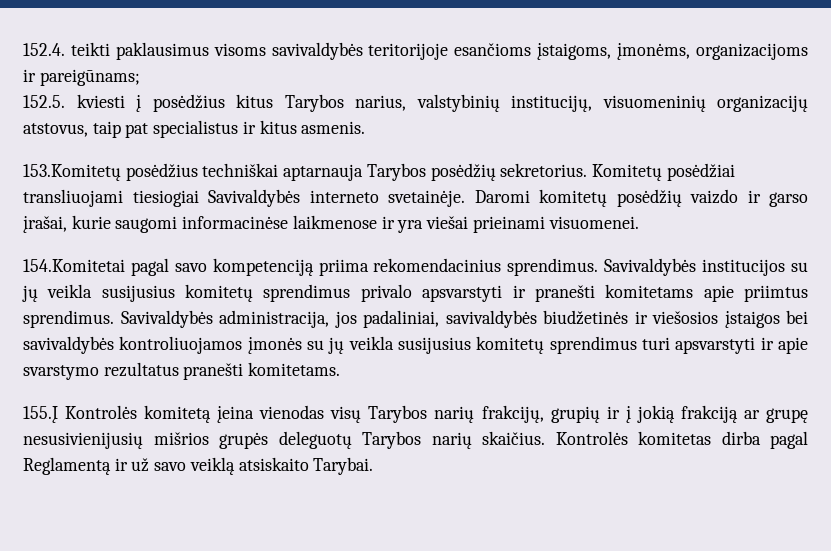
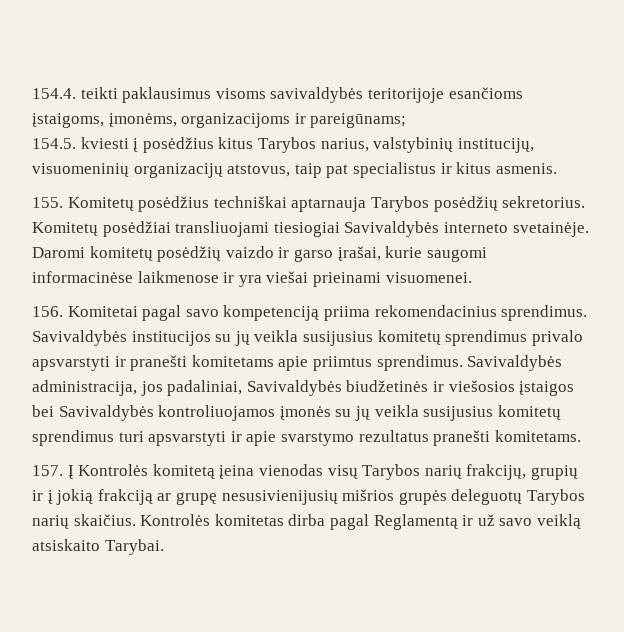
- 152.4. teikti paklausimus visoms savivaldybės teritorijoje esančioms įstaigoms, įmonėms, organizacijoms ir pareigūnams;
+ 154.4. teikti paklausimus visoms savivaldybės teritorijoje esančioms įstaigoms, įmonėms, organizacijoms ir pareigūnams;
- 152.5. kviesti į posėdžius kitus Tarybos narius, valstybinių institucijų, visuomeninių organizacijų atstovus, taip pat specialistus ir kitus asmenis.
+ 154.5. kviesti į posėdžius kitus Tarybos narius, valstybinių institucijų, visuomeninių organizacijų atstovus, taip pat specialistus ir kitus asmenis.
- 153.Komitetų posėdžius techniškai aptarnauja Tarybos posėdžių sekretorius.
+ 155. Komitetų posėdžius techniškai aptarnauja Tarybos posėdžių sekretorius.
- 154.Komitetai pagal savo kompetenciją priima rekomendacinius sprendimus.
+ 156. Komitetai pagal savo kompetenciją priima rekomendacinius sprendimus.
- Savivaldybės administracija, jos padaliniai, savivaldybės biudžetinės ir viešosios įstaigos bei savivaldybės kontroliuojamos įmonės su jų veikla susijusius komitetų sprendimus turi apsvarstyti ir apie svarstymo rezultatus pranešti komitetams.
+ Savivaldybės administracija, jos padaliniai, Savivaldybės biudžetinės ir viešosios įstaigos bei Savivaldybės kontroliuojamos įmonės su jų veikla susijusius komitetų sprendimus turi apsvarstyti ir apie svarstymo rezultatus pranešti komitetams.
- 155.Į Kontrolės komitetą įeina vienodas visų Tarybos narių frakcijų, grupių ir į jokią frakciją ar grupę nesusivienijusių mišrios grupės deleguotų Tarybos narių skaičius.
+ 157. Į Kontrolės komitetą įeina vienodas visų Tarybos narių frakcijų, grupių ir į jokią frakciją ar grupę nesusivienijusių mišrios grupės deleguotų Tarybos narių skaičius.

